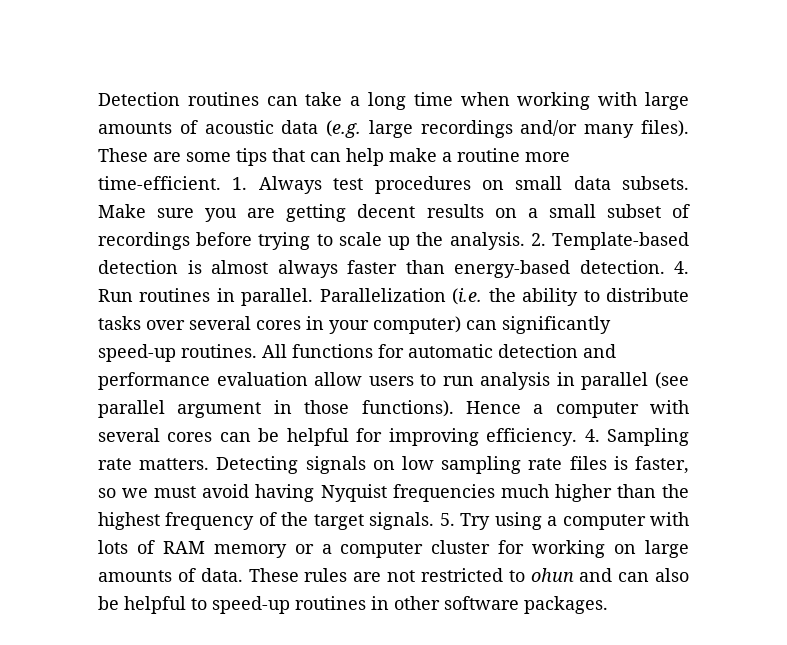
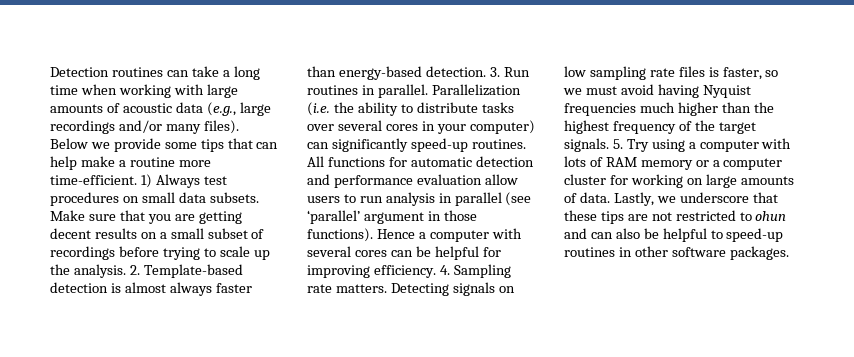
- Detection routines can take a long time when working with large amounts of acoustic data (e.g. large recordings and/or many files).
+ Detection routines can take a long time when working with large amounts of acoustic data (e.g., large recordings and/or many files).
- These are some tips that can help make a routine more time-efficient.
+ Below we provide some tips that can help make a routine more time-efficient.
- 1. Always test procedures on small data subsets.
+ 1) Always test procedures on small data subsets.
- Make sure you are getting decent results on a small subset of recordings before trying to scale up the analysis.
+ Make sure that you are getting decent results on a small subset of recordings before trying to scale up the analysis.
- 4. Run routines in parallel.
+ 3. Run routines in parallel.
- All functions for automatic detection and performance evaluation allow users to run analysis in parallel (see parallel argument in those functions).
+ All functions for automatic detection and performance evaluation allow users to run analysis in parallel (see ‘parallel’ argument in those functions).
- These rules are not restricted to ohun and can also be helpful to speed-up routines in other software packages.
+ Lastly, we underscore that these tips are not restricted to ohun and can also be helpful to speed-up routines in other software packages.

